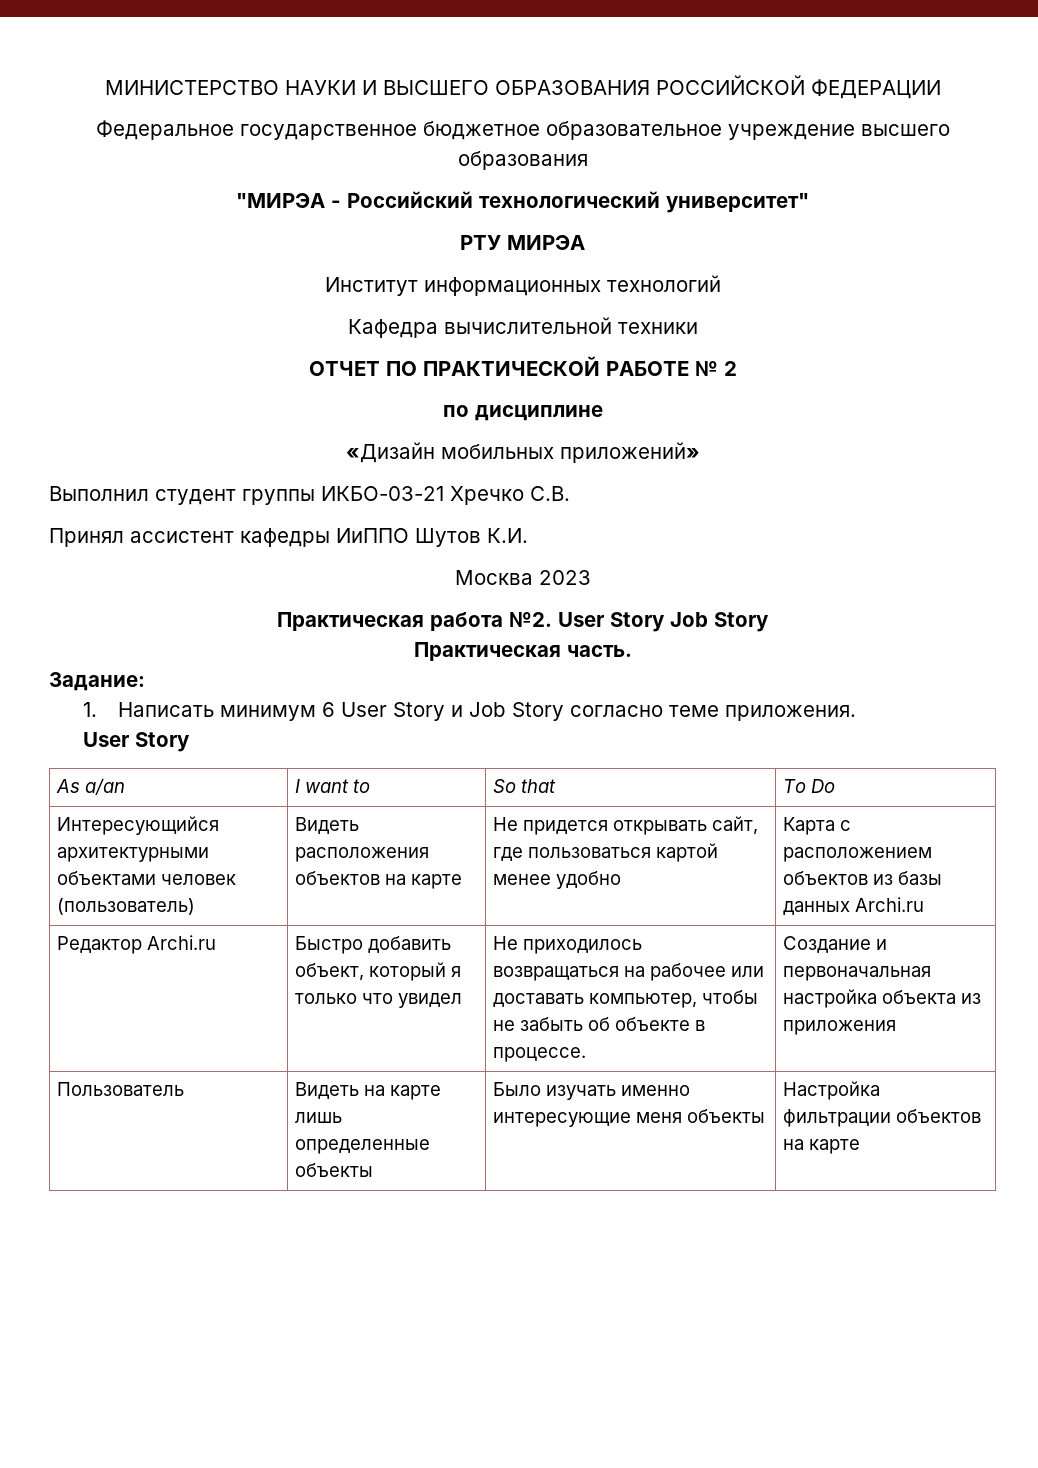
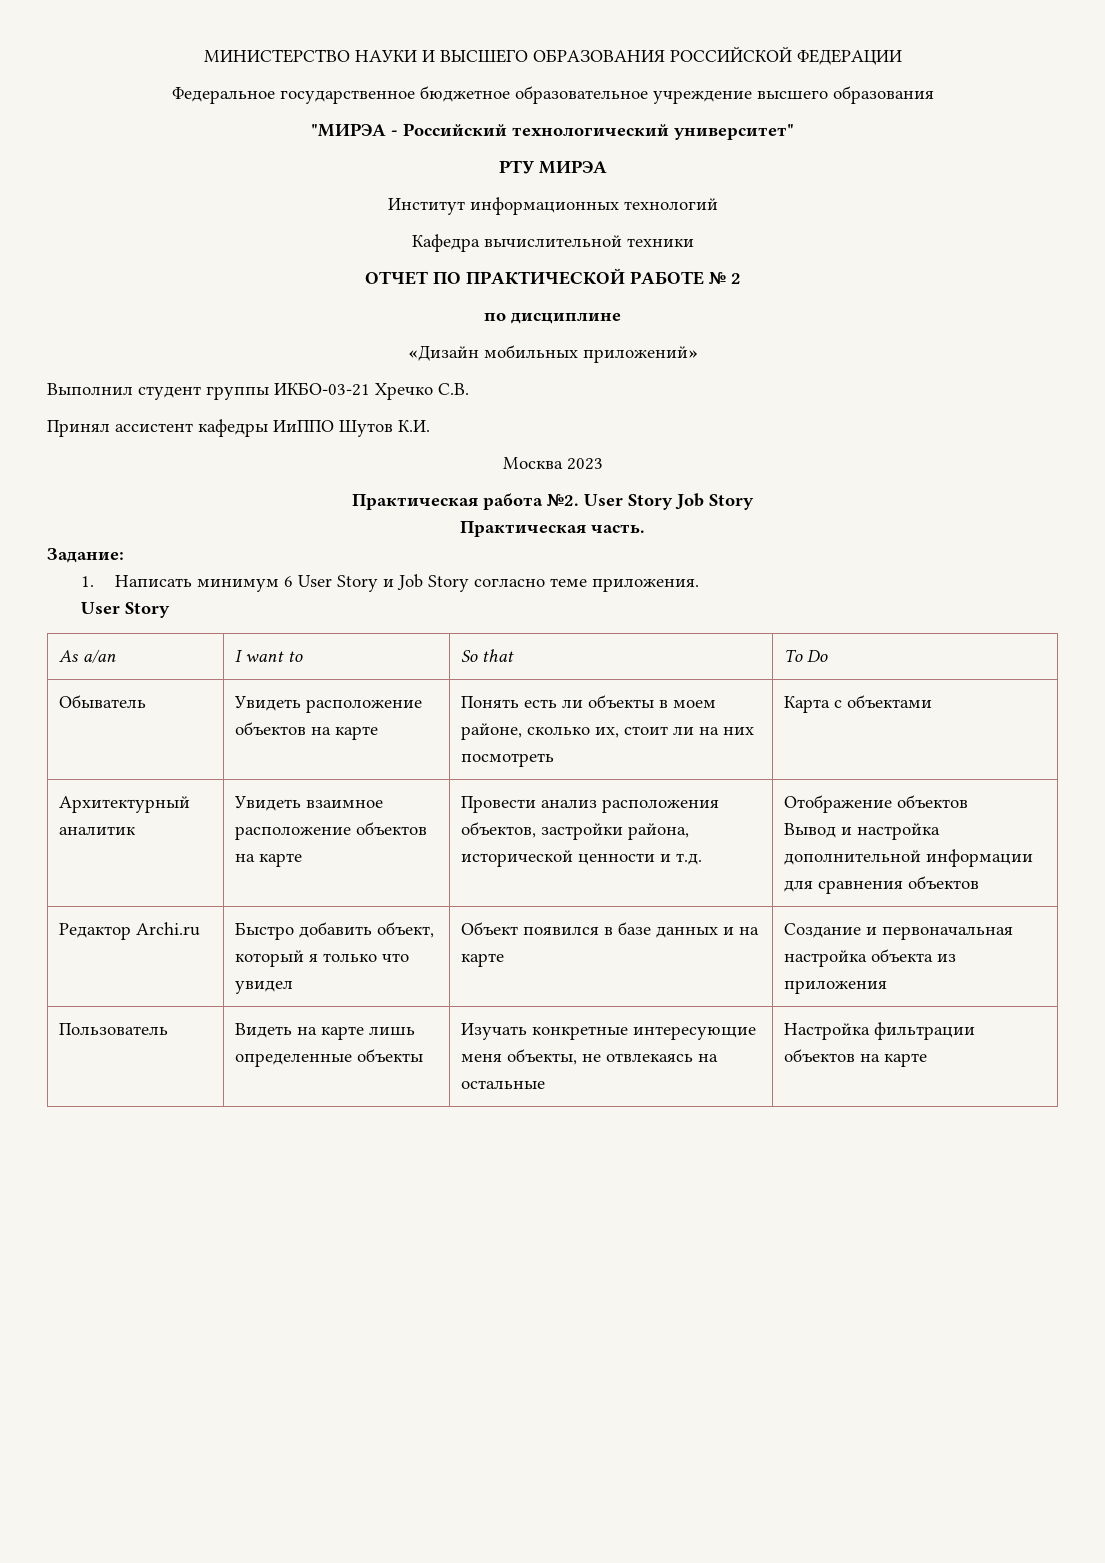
- Интересующийся архитектурными объектами человек (пользователь) | Видеть расположения объектов на карте | Не придется открывать сайт, где пользоваться картой менее удобно | Карта с расположением объектов из базы данных Archi.ru
+ Обыватель | Увидеть расположение объектов на карте | Понять есть ли объекты в моем районе, сколько их, стоит ли на них посмотреть | Карта с объектами
+ Архитектурный аналитик | Увидеть взаимное расположение объектов на карте | Провести анализ расположения объектов, застройки района, исторической ценности и т.д. | Отображение объектов
+ Вывод и настройка дополнительной информации для сравнения объектов
- Редактор Archi.ru | Быстро добавить объект, который я только что увидел | Не приходилось возвращаться на рабочее или доставать компьютер, чтобы не забыть об объекте в процессе. | Создание и первоначальная настройка объекта из приложения
+ Редактор Archi.ru | Быстро добавить объект, который я только что увидел | Объект появился в базе данных и на карте | Создание и первоначальная настройка объекта из приложения
- Пользователь | Видеть на карте лишь определенные объекты | Было изучать именно интересующие меня объекты | Настройка фильтрации объектов на карте
+ Пользователь | Видеть на карте лишь определенные объекты | Изучать конкретные интересующие меня объекты, не отвлекаясь на остальные | Настройка фильтрации объектов на карте

